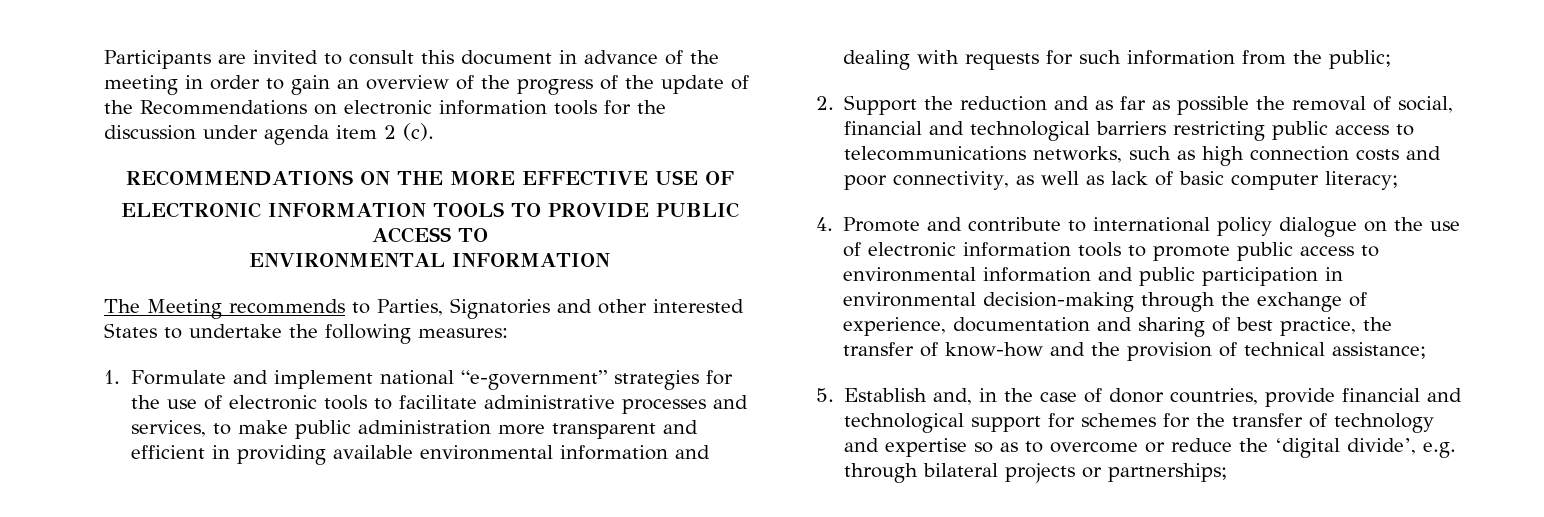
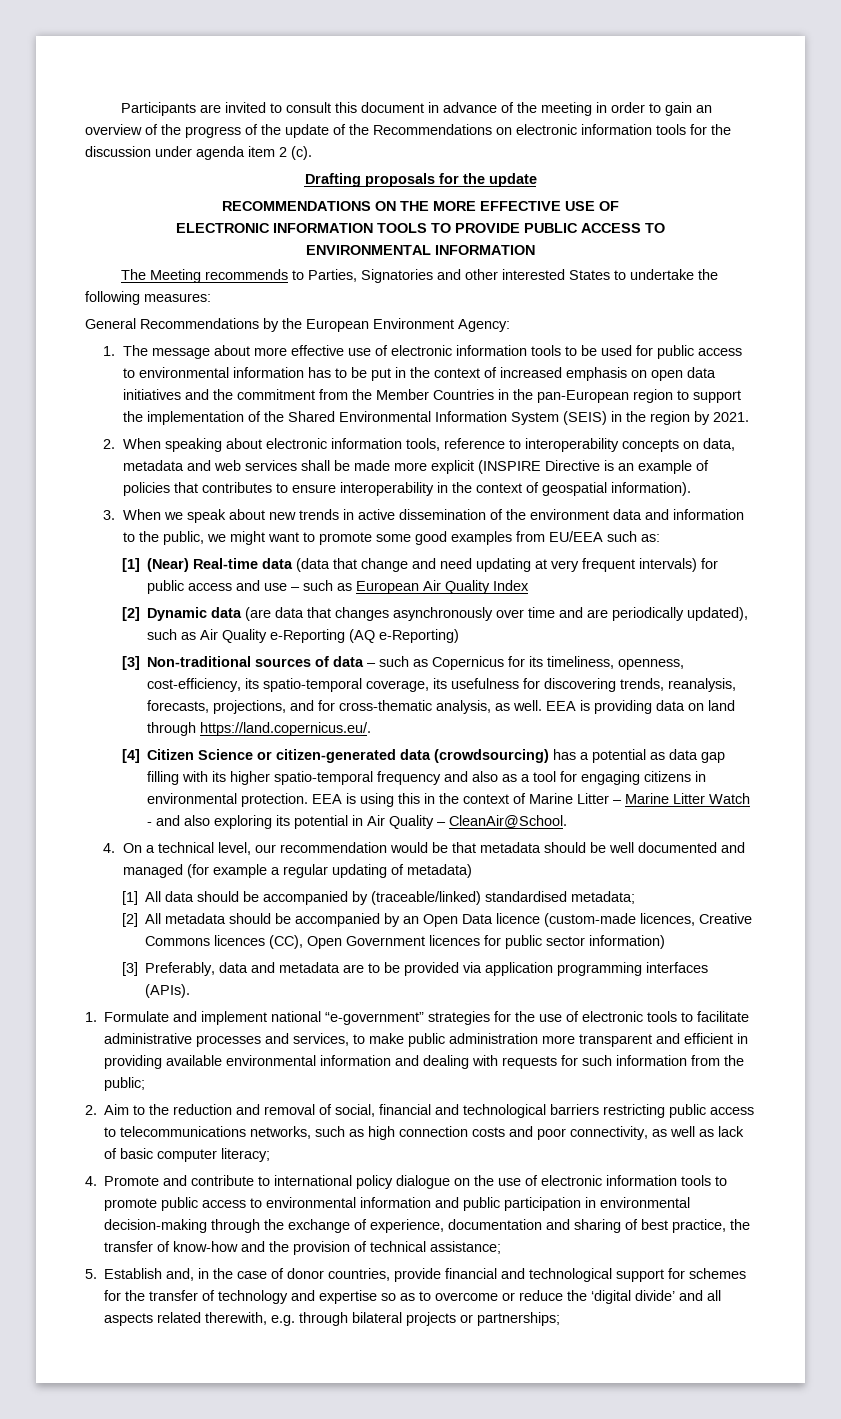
+ Drafting proposals for the update
+ General Recommendations by the European Environment Agency:
+ 1. The message about more effective use of electronic information tools to be used for public access to environmental information has to be put in the context of increased emphasis on open data initiatives and the commitment from the Member Countries in the pan-European region to support the implementation of the Shared Environmental Information System (SEIS) in the region by 2021.
+ 2. When speaking about electronic information tools, reference to interoperability concepts on data, metadata and web services shall be made more explicit (INSPIRE Directive is an example of policies that contributes to ensure interoperability in the context of geospatial information).
+ 3. When we speak about new trends in active dissemination of the environment data and information to the public, we might want to promote some good examples from EU/EEA such as:
+ [1] (Near) Real-time data (data that change and need updating at very frequent intervals) for public access and use – such as European Air Quality Index
+ [2] Dynamic data (are data that changes asynchronously over time and are periodically updated), such as Air Quality e-Reporting (AQ e-Reporting)
+ [3] Non-traditional sources of data – such as Copernicus for its timeliness, openness, cost-efficiency, its spatio-temporal coverage, its usefulness for discovering trends, reanalysis, forecasts, projections, and for cross-thematic analysis, as well. EEA is providing data on land through https://land.copernicus.eu/.
+ [4] Citizen Science or citizen-generated data (crowdsourcing) has a potential as data gap filling with its higher spatio-temporal frequency and also as a tool for engaging citizens in environmental protection. EEA is using this in the context of Marine Litter – Marine Litter Watch - and also exploring its potential in Air Quality – CleanAir@School.
+ 4. On a technical level, our recommendation would be that metadata should be well documented and managed (for example a regular updating of metadata)
+ [1] All data should be accompanied by (traceable/linked) standardised metadata;
+ [2] All metadata should be accompanied by an Open Data licence (custom-made licences, Creative Commons licences (CC), Open Government licences for public sector information)
+ [3] Preferably, data and metadata are to be provided via application programming interfaces (APIs).
- 2. Support the reduction and as far as possible the removal of social, financial and technological barriers restricting public access to telecommunications networks, such as high connection costs and poor connectivity, as well as lack of basic computer literacy;
+ 2. Aim to the reduction and removal of social, financial and technological barriers restricting public access to telecommunications networks, such as high connection costs and poor connectivity, as well as lack of basic computer literacy;
- 5. Establish and, in the case of donor countries, provide financial and technological support for schemes for the transfer of technology and expertise so as to overcome or reduce the ‘digital divide’, e.g. through bilateral projects or partnerships;
+ 5. Establish and, in the case of donor countries, provide financial and technological support for schemes for the transfer of technology and expertise so as to overcome or reduce the ‘digital divide’ and all aspects related therewith, e.g. through bilateral projects or partnerships;

